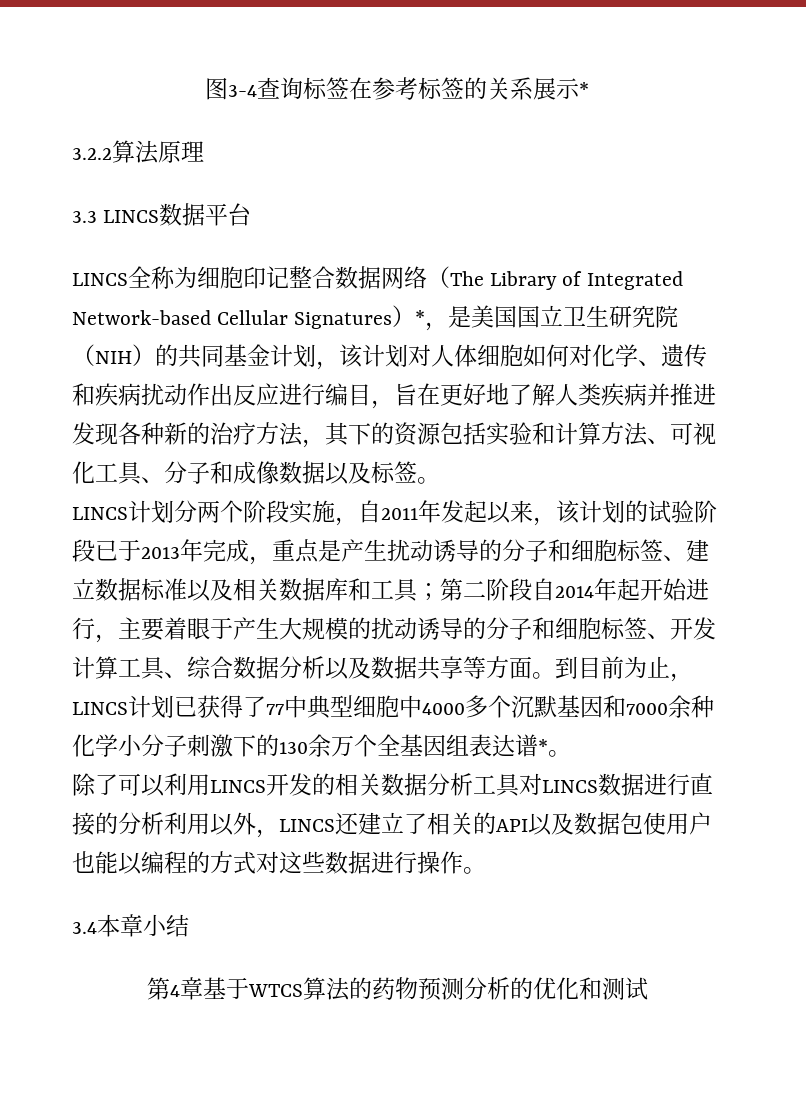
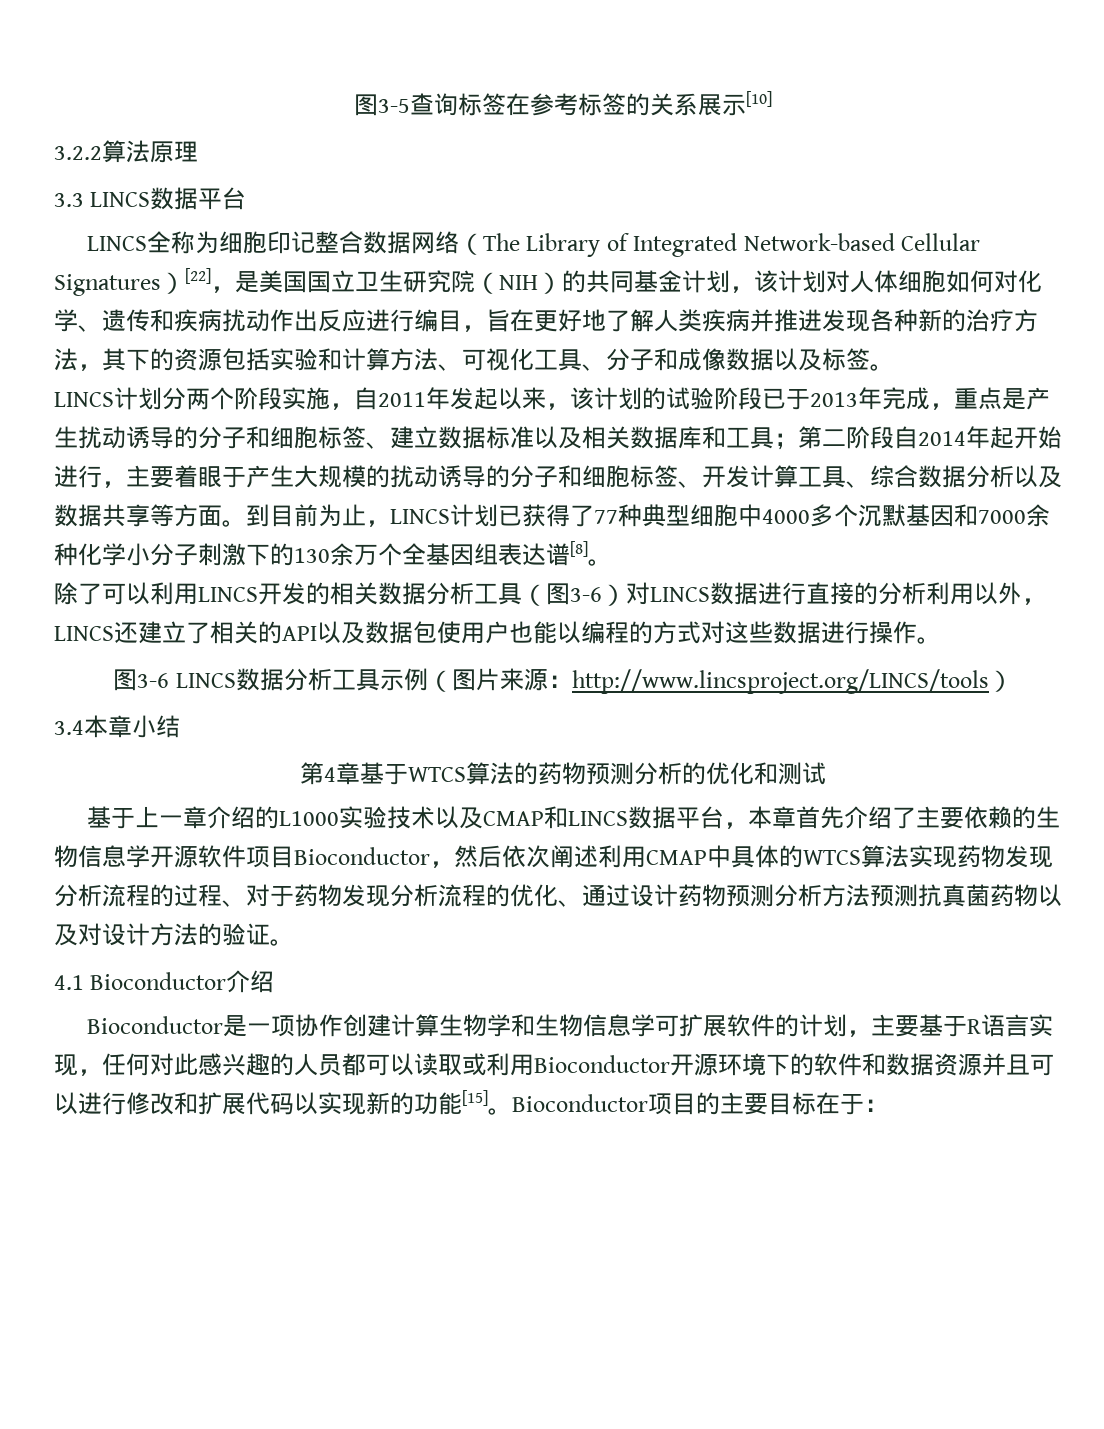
- 图3-4查询标签在参考标签的关系展示*
+ 图3-5查询标签在参考标签的关系展示[10]
- LINCS全称为细胞印记整合数据网络（The Library of Integrated Network-based Cellular Signatures）*，是美国国立卫生研究院（NIH）的共同基金计划，该计划对人体细胞如何对化学、遗传和疾病扰动作出反应进行编目，旨在更好地了解人类疾病并推进发现各种新的治疗方法，其下的资源包括实验和计算方法、可视化工具、分子和成像数据以及标签。
+ LINCS全称为细胞印记整合数据网络（The Library of Integrated Network-based Cellular Signatures）[22]，是美国国立卫生研究院（NIH）的共同基金计划，该计划对人体细胞如何对化学、遗传和疾病扰动作出反应进行编目，旨在更好地了解人类疾病并推进发现各种新的治疗方法，其下的资源包括实验和计算方法、可视化工具、分子和成像数据以及标签。
- 到目前为止，LINCS计划已获得了77中典型细胞中4000多个沉默基因和7000余种化学小分子刺激下的130余万个全基因组表达谱*。
+ 到目前为止，LINCS计划已获得了77种典型细胞中4000多个沉默基因和7000余种化学小分子刺激下的130余万个全基因组表达谱[8]。
- 除了可以利用LINCS开发的相关数据分析工具对LINCS数据进行直接的分析利用以外，LINCS还建立了相关的API以及数据包使用户也能以编程的方式对这些数据进行操作。
+ 除了可以利用LINCS开发的相关数据分析工具（图3-6）对LINCS数据进行直接的分析利用以外，LINCS还建立了相关的API以及数据包使用户也能以编程的方式对这些数据进行操作。
+ 图3-6 LINCS数据分析工具示例（图片来源：http://www.lincsproject.org/LINCS/tools）
+ 基于上一章介绍的L1000实验技术以及CMAP和LINCS数据平台，本章首先介绍了主要依赖的生物信息学开源软件项目Bioconductor，然后依次阐述利用CMAP中具体的WTCS算法实现药物发现分析流程的过程、对于药物发现分析流程的优化、通过设计药物预测分析方法预测抗真菌药物以及对设计方法的验证。
+ 4.1 Bioconductor介绍
+ Bioconductor是一项协作创建计算生物学和生物信息学可扩展软件的计划，主要基于R语言实现，任何对此感兴趣的人员都可以读取或利用Bioconductor开源环境下的软件和数据资源并且可以进行修改和扩展代码以实现新的功能[15]。Bioconductor项目的主要目标在于：

